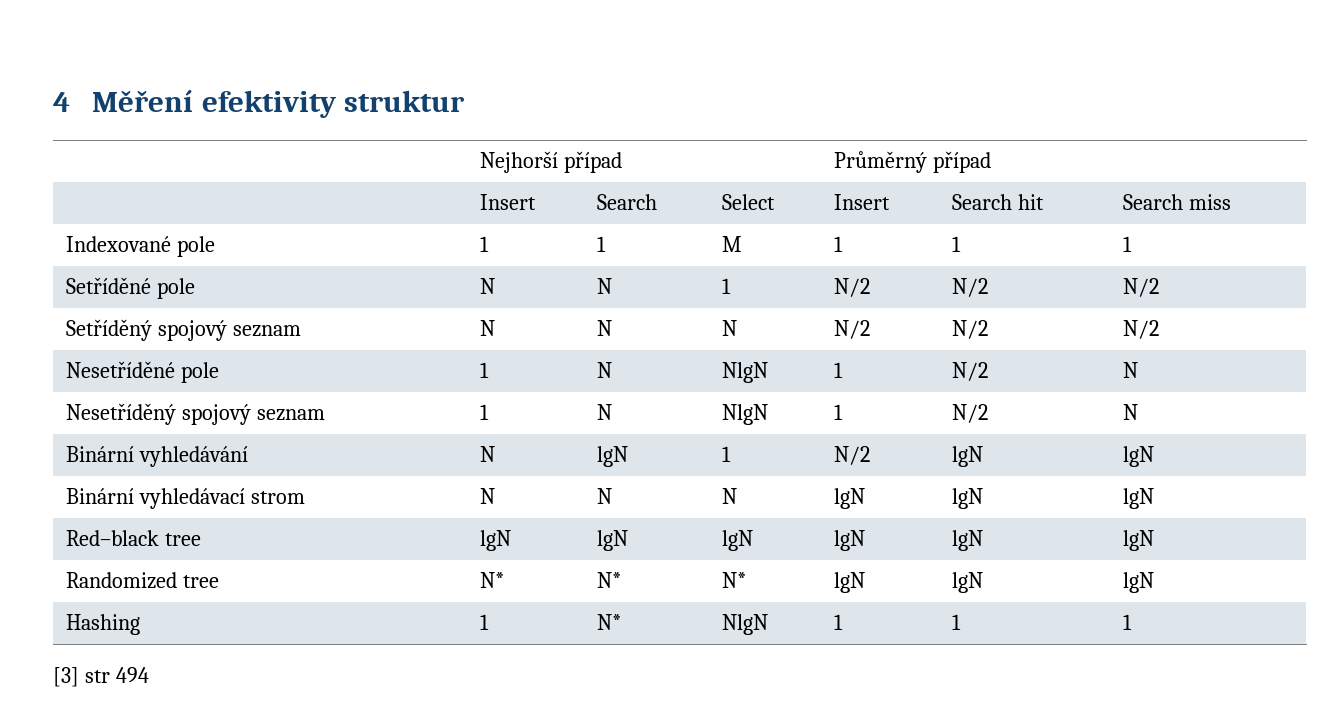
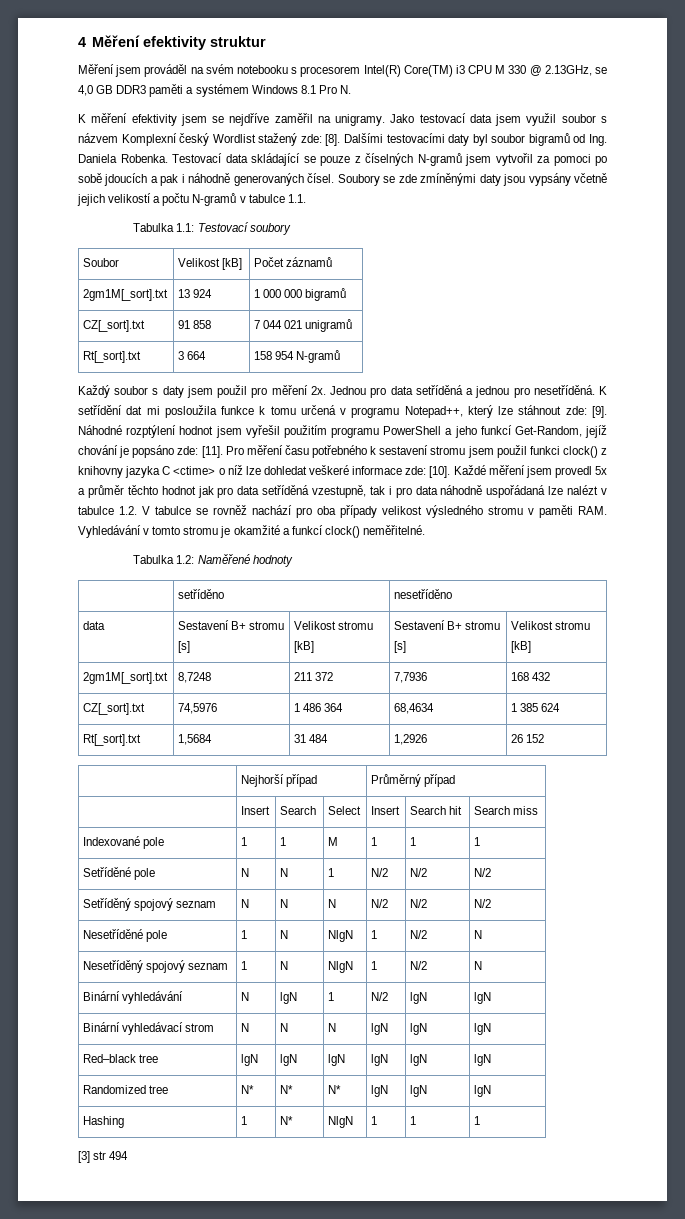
+ Měření jsem prováděl na svém notebooku s procesorem Intel(R) Core(TM) i3 CPU M 330 @ 2.13GHz, se 4,0 GB DDR3 paměti a systémem Windows 8.1 Pro N.
+ K měření efektivity jsem se nejdříve zaměřil na unigramy. Jako testovací data jsem využil soubor s názvem Komplexní český Wordlist stažený zde: [8]. Dalšími testovacími daty byl soubor bigramů od Ing. Daniela Robenka. Testovací data skládající se pouze z číselných N-gramů jsem vytvořil za pomoci po sobě jdoucích a pak i náhodně generovaných čísel. Soubory se zde zmíněnými daty jsou vypsány včetně jejich velikostí a počtu N-gramů v tabulce 1.1.
+ Tabulka 1.1: Testovací soubory
+ Soubor | Velikost [kB] | Počet záznamů
+ 2gm1M[_sort].txt | 13 924 | 1 000 000 bigramů
+ CZ[_sort].txt | 91 858 | 7 044 021 unigramů
+ Rt[_sort].txt | 3 664 | 158 954 N-gramů
+ Každý soubor s daty jsem použil pro měření 2x. Jednou pro data setříděná a jednou pro nesetříděná. K setřídění dat mi posloužila funkce k tomu určená v programu Notepad++, který lze stáhnout zde: [9]. Náhodné rozptýlení hodnot jsem vyřešil použitím programu PowerShell a jeho funkcí Get-Random, jejíž chování je popsáno zde: [11]. Pro měření času potřebného k sestavení stromu jsem použil funkci clock() z knihovny jazyka C <ctime> o níž lze dohledat veškeré informace zde: [10]. Každé měření jsem provedl 5x a průměr těchto hodnot jak pro data setříděná vzestupně, tak i pro data náhodně uspořádaná lze nalézt v tabulce 1.2. V tabulce se rovněž nachází pro oba případy velikost výsledného stromu v paměti RAM. Vyhledávání v tomto stromu je okamžité a funkcí clock() neměřitelné.
+ Tabulka 1.2: Naměřené hodnoty
+ | setříděno | nesetříděno
+ data | Sestavení B+ stromu [s] | Velikost stromu [kB] | Sestavení B+ stromu [s] | Velikost stromu [kB]
+ 2gm1M[_sort].txt | 8,7248 | 211 372 | 7,7936 | 168 432
+ CZ[_sort].txt | 74,5976 | 1 486 364 | 68,4634 | 1 385 624
+ Rt[_sort].txt | 1,5684 | 31 484 | 1,2926 | 26 152

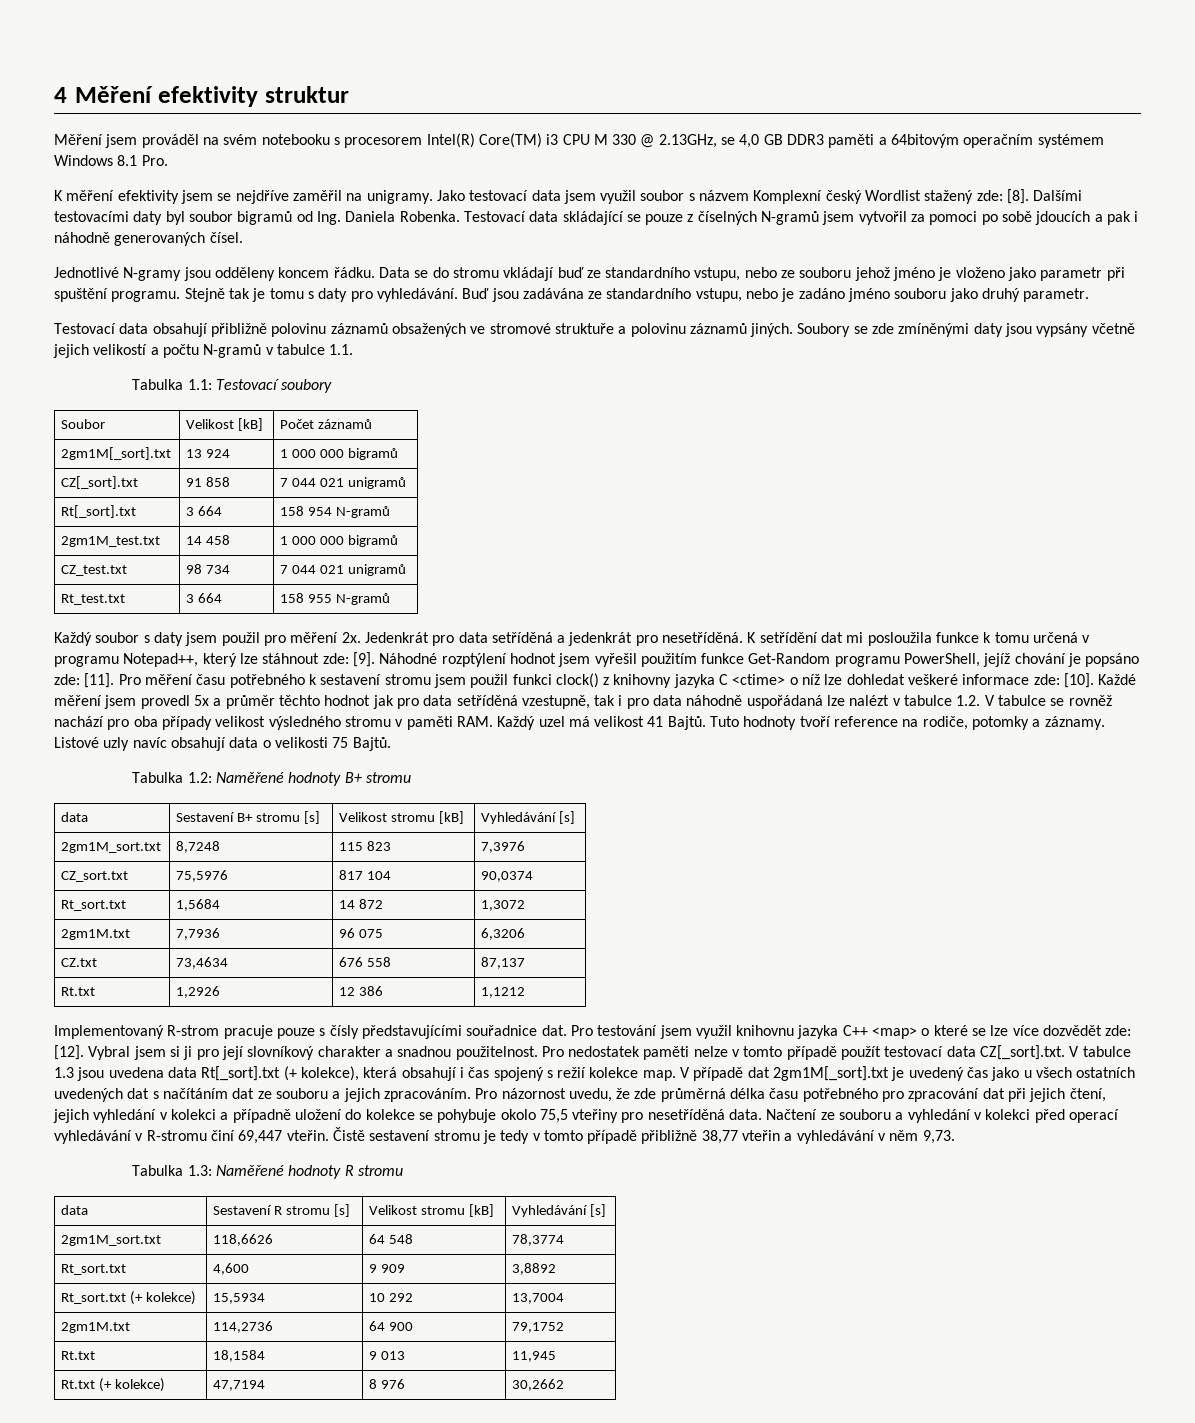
- Měření jsem prováděl na svém notebooku s procesorem Intel(R) Core(TM) i3 CPU M 330 @ 2.13GHz, se 4,0 GB DDR3 paměti a systémem Windows 8.1 Pro N.
+ Měření jsem prováděl na svém notebooku s procesorem Intel(R) Core(TM) i3 CPU M 330 @ 2.13GHz, se 4,0 GB DDR3 paměti a 64bitovým operačním systémem Windows 8.1 Pro.
- Testovací data skládající se pouze z číselných N-gramů jsem vytvořil za pomoci po sobě jdoucích a pak i náhodně generovaných čísel. Soubory se zde zmíněnými daty jsou vypsány včetně jejich velikostí a počtu N-gramů v tabulce 1.1.
+ Testovací data skládající se pouze z číselných N-gramů jsem vytvořil za pomoci po sobě jdoucích a pak i náhodně generovaných čísel.
+ Jednotlivé N-gramy jsou odděleny koncem řádku. Data se do stromu vkládají buď ze standardního vstupu, nebo ze souboru jehož jméno je vloženo jako parametr při spuštění programu. Stejně tak je tomu s daty pro vyhledávání. Buď jsou zadávána ze standardního vstupu, nebo je zadáno jméno souboru jako druhý parametr.
+ Testovací data obsahují přibližně polovinu záznamů obsažených ve stromové struktuře a polovinu záznamů jiných. Soubory se zde zmíněnými daty jsou vypsány včetně jejich velikostí a počtu N-gramů v tabulce 1.1.
+ 2gm1M_test.txt | 14 458 | 1 000 000 bigramů
+ CZ_test.txt | 98 734 | 7 044 021 unigramů
+ Rt_test.txt | 3 664 | 158 955 N-gramů
- Jednou pro data setříděná a jednou pro nesetříděná.
+ Jedenkrát pro data setříděná a jedenkrát pro nesetříděná.
- Náhodné rozptýlení hodnot jsem vyřešil použitím programu PowerShell a jeho funkcí Get-Random, jejíž chování je popsáno zde: [11].
+ Náhodné rozptýlení hodnot jsem vyřešil použitím funkce Get-Random programu PowerShell, jejíž chování je popsáno zde: [11].
- Každé měření jsem provedl 5x a průměr těchto hodnot jak pro data setříděná vzestupně, tak i pro data náhodně uspořádaná lze nalézt v tabulce 1.2. V tabulce se rovněž nachází pro oba případy velikost výsledného stromu v paměti RAM. Vyhledávání v tomto stromu je okamžité a funkcí clock() neměřitelné.
+ Každé měření jsem provedl 5x a průměr těchto hodnot jak pro data setříděná vzestupně, tak i pro data náhodně uspořádaná lze nalézt v tabulce 1.2. V tabulce se rovněž nachází pro oba případy velikost výsledného stromu v paměti RAM. Každý uzel má velikost 41 Bajtů. Tuto hodnoty tvoří reference na rodiče, potomky a záznamy. Listové uzly navíc obsahují data o velikosti 75 Bajtů.
- Tabulka 1.2: Naměřené hodnoty
- | setříděno | nesetříděno
+ Tabulka 1.2: Naměřené hodnoty B+ stromu
- data | Sestavení B+ stromu [s] | Velikost stromu [kB] | Sestavení B+ stromu [s] | Velikost stromu [kB]
- 2gm1M[_sort].txt | 8,7248 | 211 372 | 7,7936 | 168 432
- CZ[_sort].txt | 74,5976 | 1 486 364 | 68,4634 | 1 385 624
- Rt[_sort].txt | 1,5684 | 31 484 | 1,2926 | 26 152
- | Nejhorší případ | Průměrný případ
- | Insert | Search | Select | Insert | Search hit | Search miss
- Indexované pole | 1 | 1 | M | 1 | 1 | 1
- Setříděné pole | N | N | 1 | N/2 | N/2 | N/2
- Setříděný spojový seznam | N | N | N | N/2 | N/2 | N/2
- Nesetříděné pole | 1 | N | NlgN | 1 | N/2 | N
- Nesetříděný spojový seznam | 1 | N | NlgN | 1 | N/2 | N
- Binární vyhledávání | N | lgN | 1 | N/2 | lgN | lgN
- Binární vyhledávací strom | N | N | N | lgN | lgN | lgN
- Red–black tree | lgN | lgN | lgN | lgN | lgN | lgN
- Randomized tree | N* | N* | N* | lgN | lgN | lgN
- Hashing | 1 | N* | NlgN | 1 | 1 | 1
- [3] str 494
+ data | Sestavení B+ stromu [s] | Velikost stromu [kB] | Vyhledávání [s]
+ 2gm1M_sort.txt | 8,7248 | 115 823 | 7,3976
+ CZ_sort.txt | 75,5976 | 817 104 | 90,0374
+ Rt_sort.txt | 1,5684 | 14 872 | 1,3072
+ 2gm1M.txt | 7,7936 | 96 075 | 6,3206
+ CZ.txt | 73,4634 | 676 558 | 87,137
+ Rt.txt | 1,2926 | 12 386 | 1,1212
+ Implementovaný R-strom pracuje pouze s čísly představujícími souřadnice dat. Pro testování jsem využil knihovnu jazyka C++ <map> o které se lze více dozvědět zde: [12]. Vybral jsem si ji pro její slovníkový charakter a snadnou použitelnost. Pro nedostatek paměti nelze v tomto případě použít testovací data CZ[_sort].txt. V tabulce 1.3 jsou uvedena data Rt[_sort].txt (+ kolekce), která obsahují i čas spojený s režií kolekce map. V případě dat 2gm1M[_sort].txt je uvedený čas jako u všech ostatních uvedených dat s načítáním dat ze souboru a jejich zpracováním. Pro názornost uvedu, že zde průměrná délka času potřebného pro zpracování dat při jejich čtení, jejich vyhledání v kolekci a případně uložení do kolekce se pohybuje okolo 75,5 vteřiny pro nesetříděná data. Načtení ze souboru a vyhledání v kolekci před operací vyhledávání v R-stromu činí 69,447 vteřin. Čistě sestavení stromu je tedy v tomto případě přibližně 38,77 vteřin a vyhledávání v něm 9,73.
+ Tabulka 1.3: Naměřené hodnoty R stromu
+ data | Sestavení R stromu [s] | Velikost stromu [kB] | Vyhledávání [s]
+ 2gm1M_sort.txt | 118,6626 | 64 548 | 78,3774
+ Rt_sort.txt | 4,600 | 9 909 | 3,8892
+ Rt_sort.txt (+ kolekce) | 15,5934 | 10 292 | 13,7004
+ 2gm1M.txt | 114,2736 | 64 900 | 79,1752
+ Rt.txt | 18,1584 | 9 013 | 11,945
+ Rt.txt (+ kolekce) | 47,7194 | 8 976 | 30,2662

